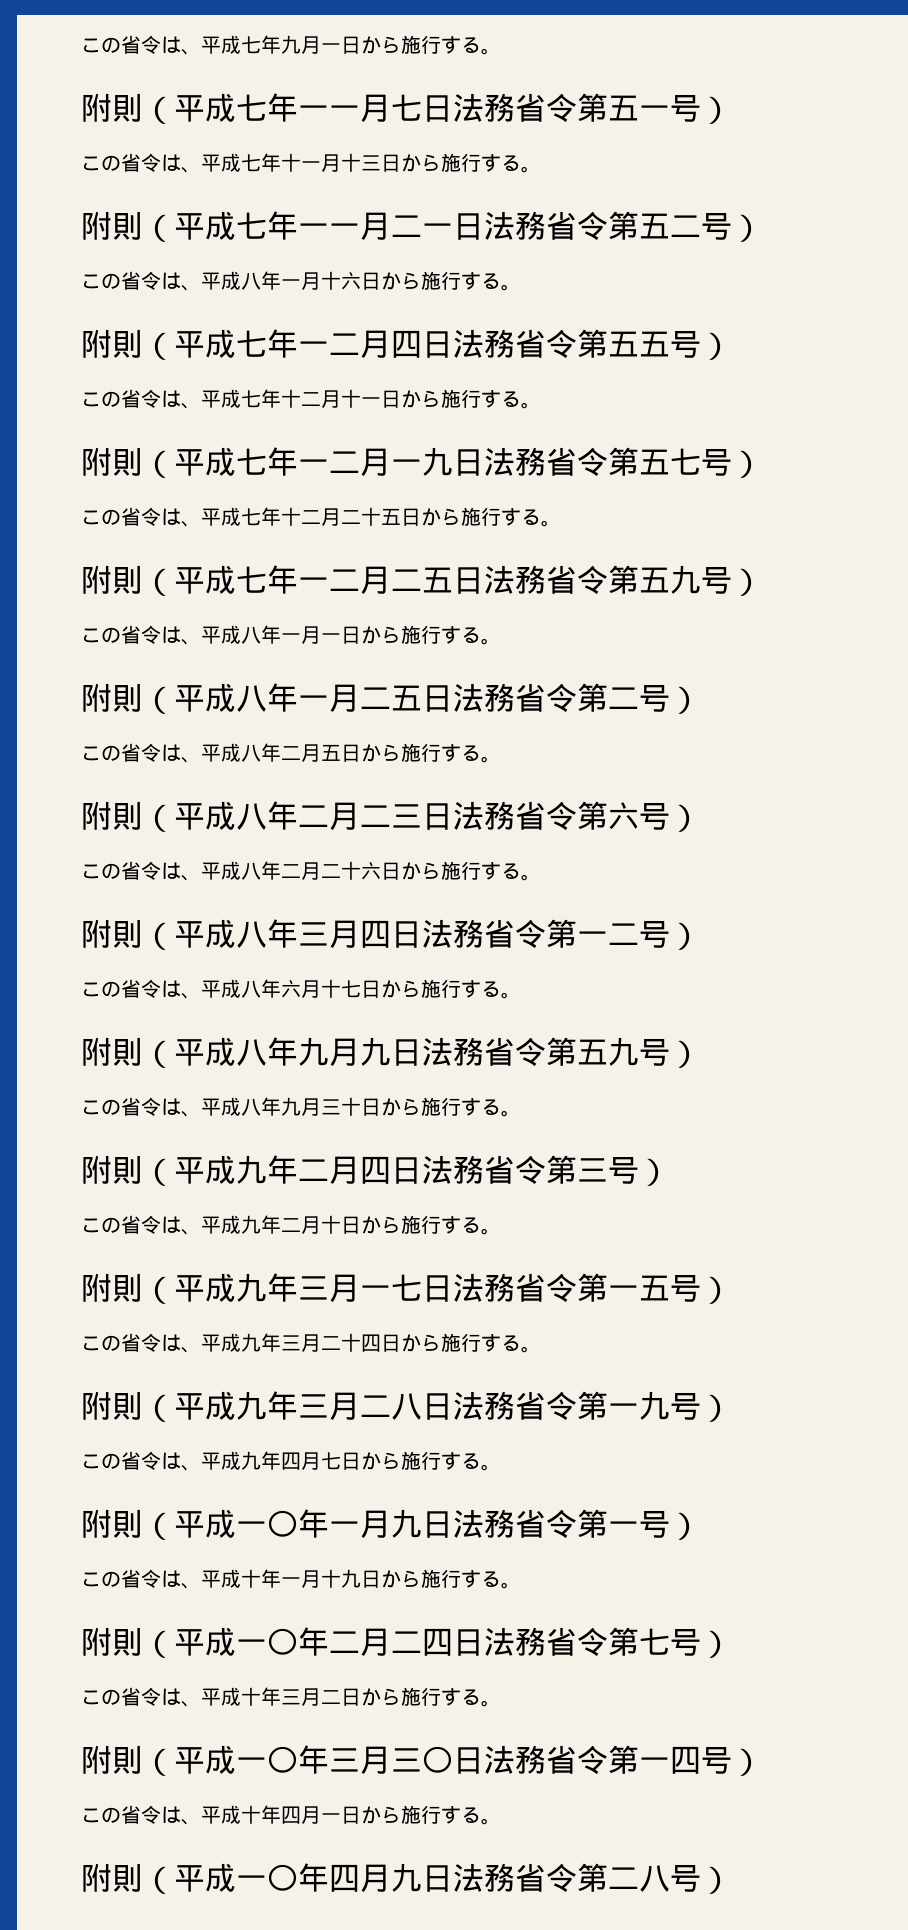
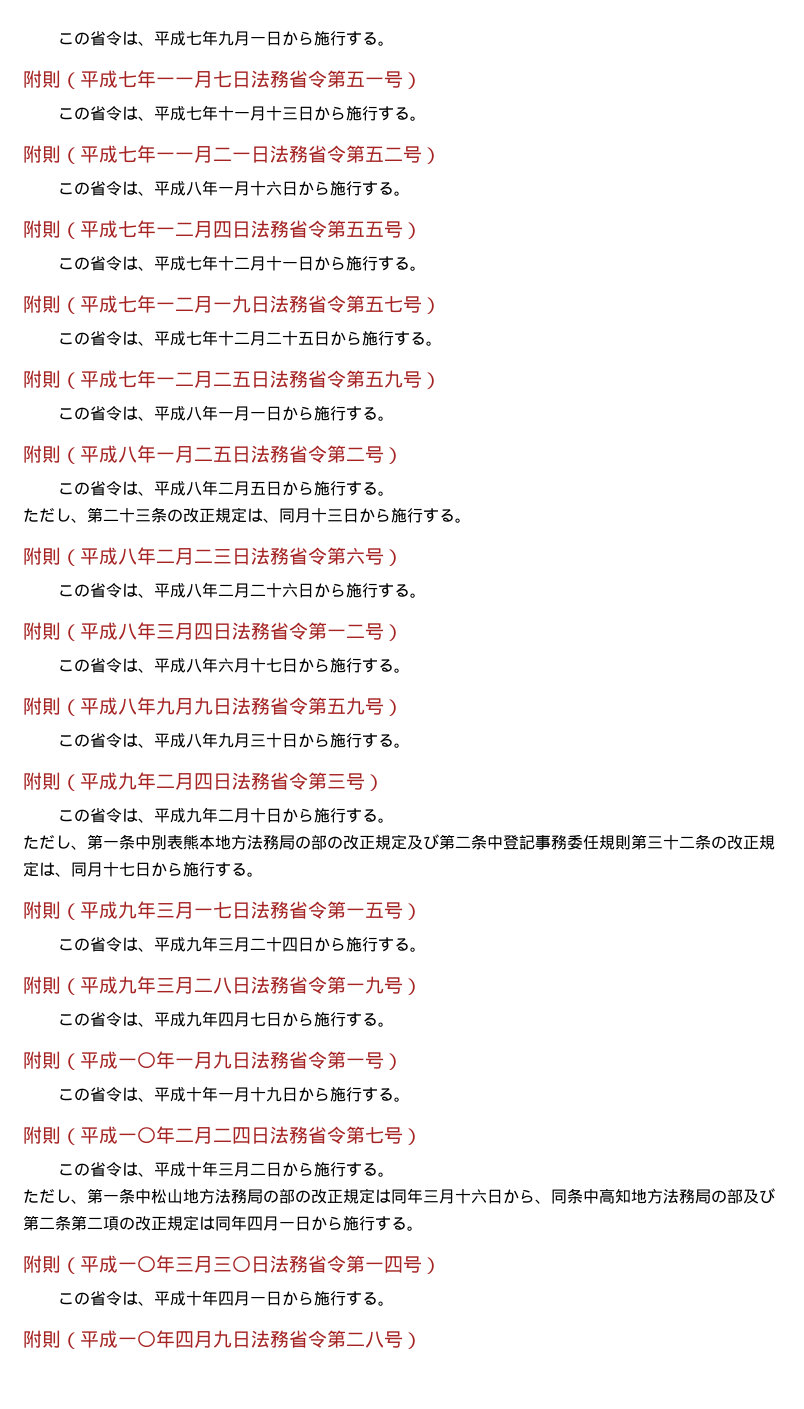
+ ただし、第二十三条の改正規定は、同月十三日から施行する。
+ ただし、第一条中別表熊本地方法務局の部の改正規定及び第二条中登記事務委任規則第三十二条の改正規定は、同月十七日から施行する。
+ ただし、第一条中松山地方法務局の部の改正規定は同年三月十六日から、同条中高知地方法務局の部及び第二条第二項の改正規定は同年四月一日から施行する。

